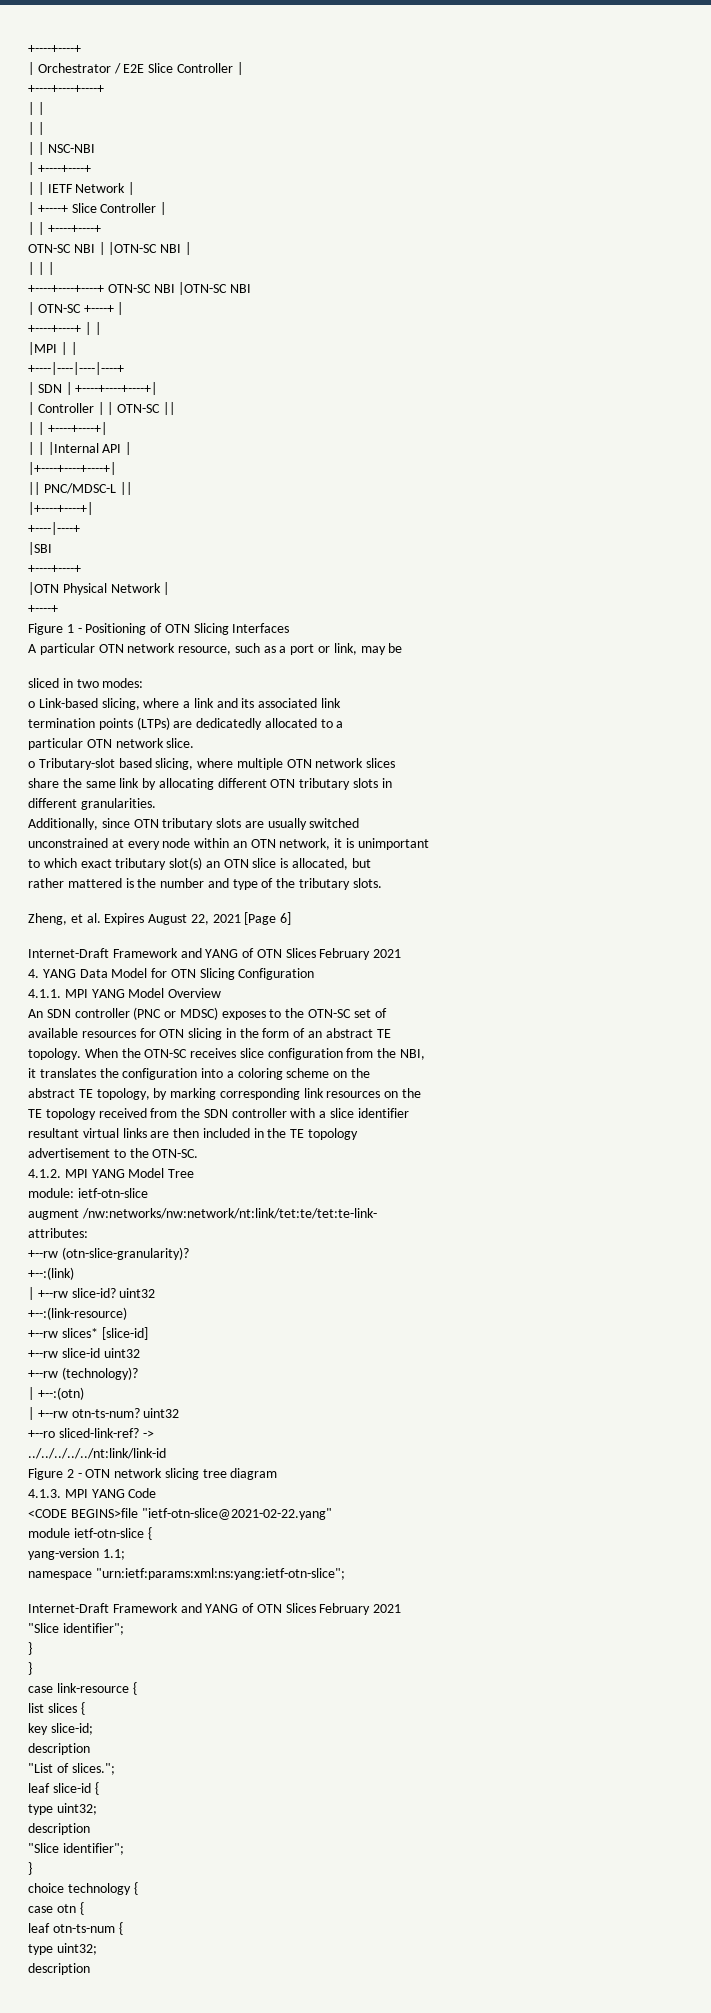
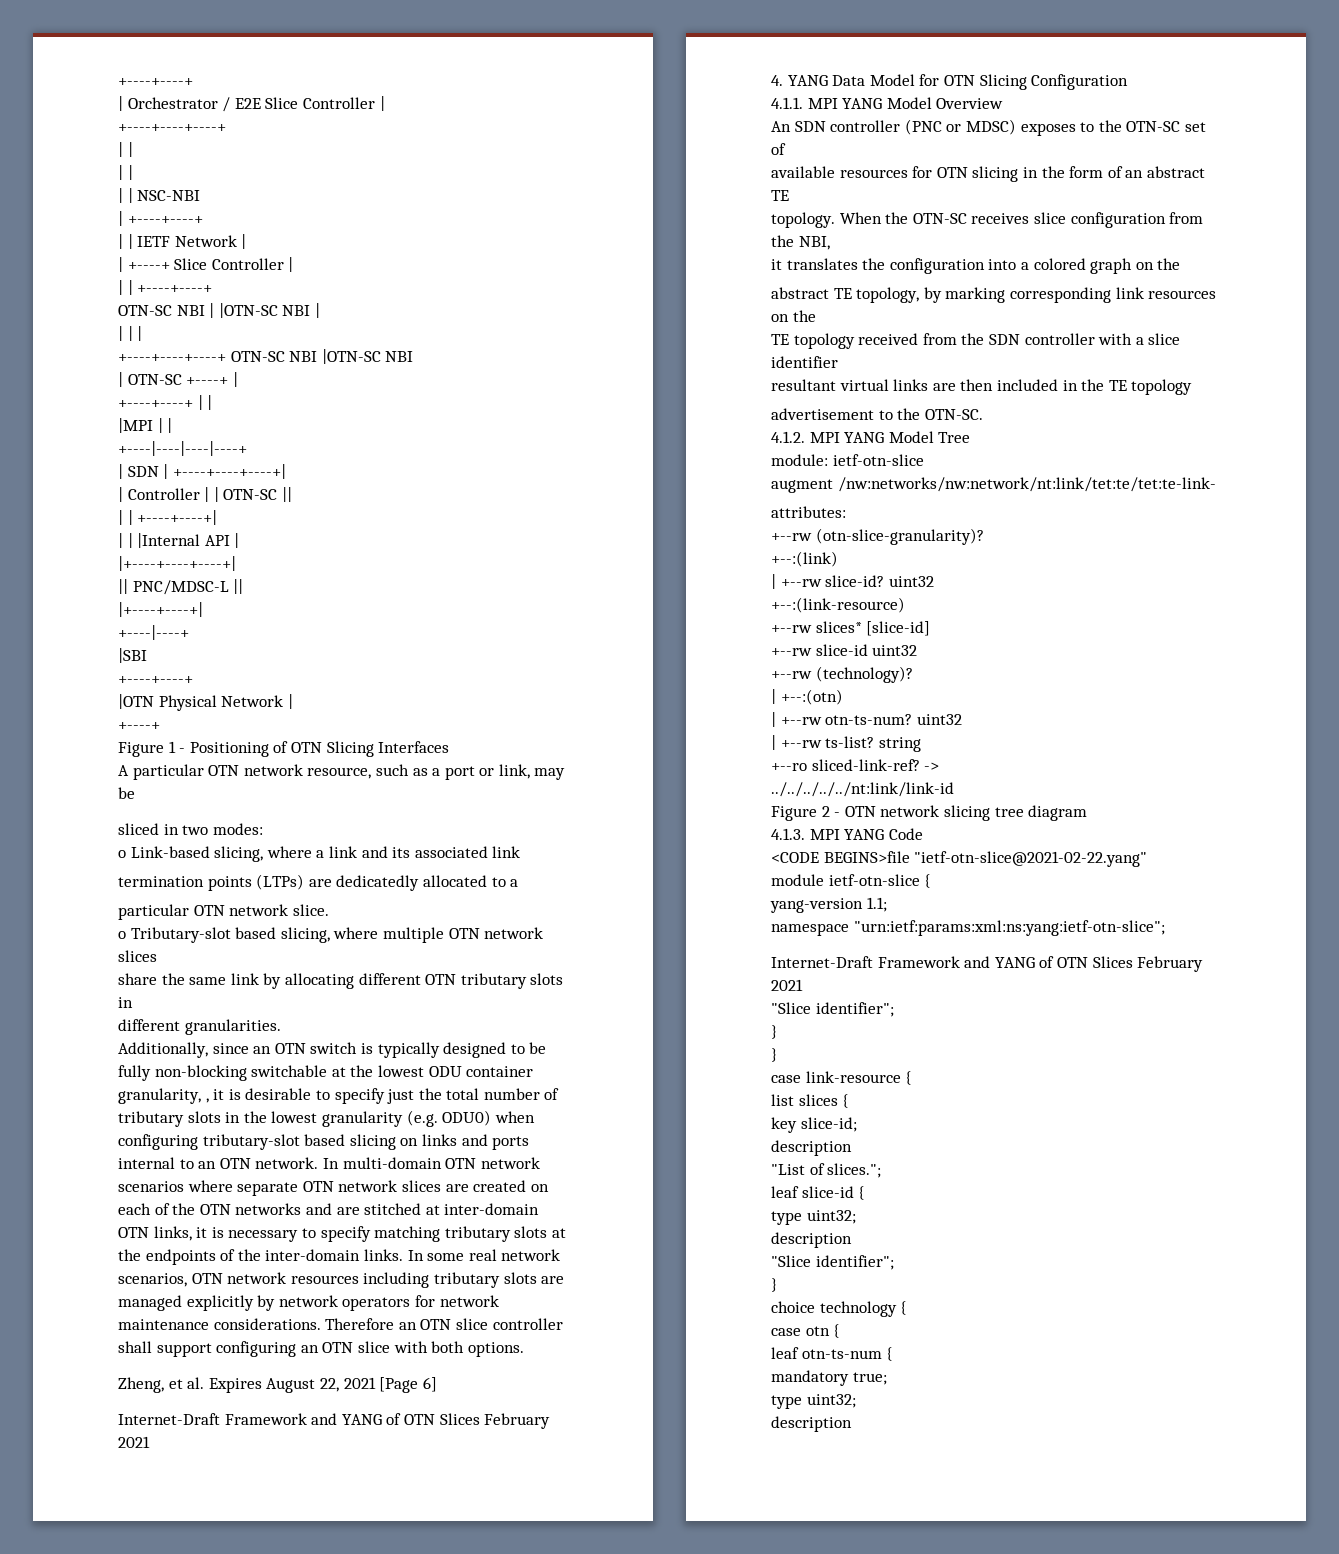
- Additionally, since OTN tributary slots are usually switched
- unconstrained at every node within an OTN network, it is unimportant
- to which exact tributary slot(s) an OTN slice is allocated, but
- rather mattered is the number and type of the tributary slots.
+ Additionally, since an OTN switch is typically designed to be fully non-blocking switchable at the lowest ODU container granularity, , it is desirable to specify just the total number of tributary slots in the lowest granularity (e.g. ODU0) when configuring tributary-slot based slicing on links and ports internal to an OTN network. In multi-domain OTN network scenarios where separate OTN network slices are created on each of the OTN networks and are stitched at inter-domain OTN links, it is necessary to specify matching tributary slots at the endpoints of the inter-domain links. In some real network scenarios, OTN network resources including tributary slots are managed explicitly by network operators for network maintenance considerations. Therefore an OTN slice controller shall support configuring an OTN slice with both options.
- it translates the configuration into a coloring scheme on the
+ it translates the configuration into a colored graph on the
+ | +--rw ts-list? string
+ mandatory true;

